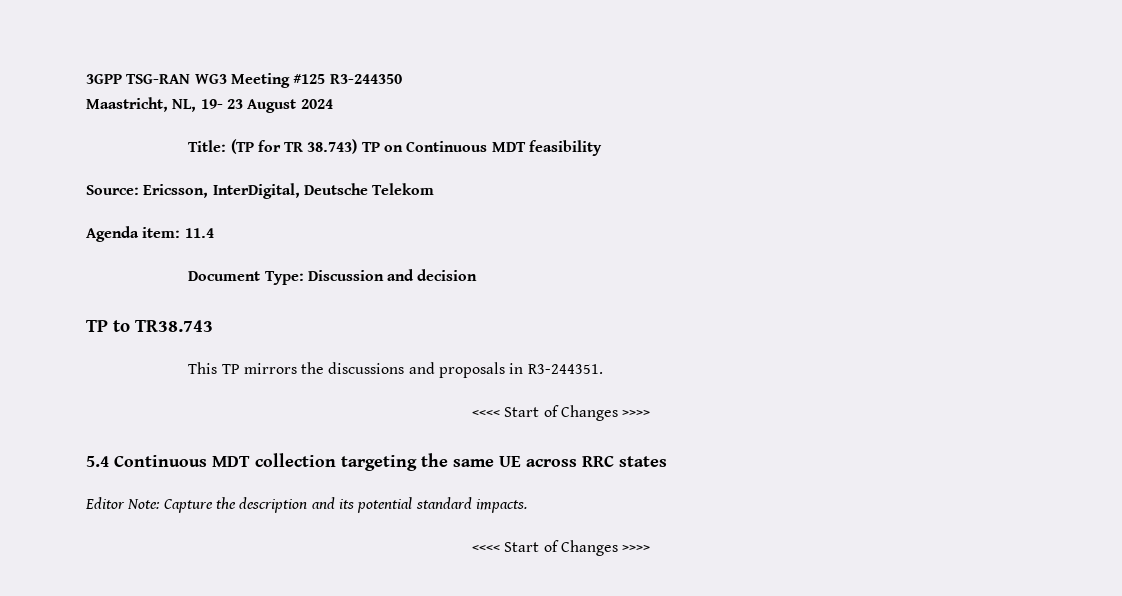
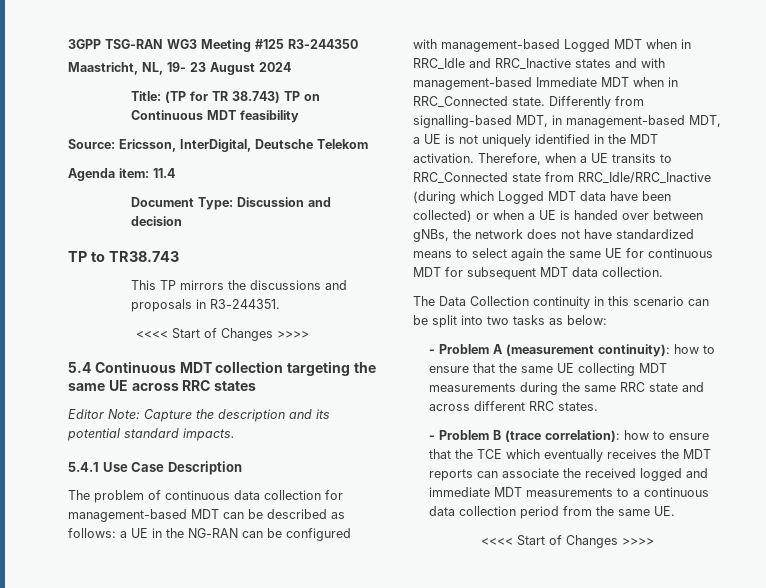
+ 5.4.1 Use Case Description
+ The problem of continuous data collection for management-based MDT can be described as follows: a UE in the NG-RAN can be configured with management-based Logged MDT when in RRC_Idle and RRC_Inactive states and with management-based Immediate MDT when in RRC_Connected state. Differently from signalling-based MDT, in management-based MDT, a UE is not uniquely identified in the MDT activation. Therefore, when a UE transits to RRC_Connected state from RRC_Idle/RRC_Inactive (during which Logged MDT data have been collected) or when a UE is handed over between gNBs, the network does not have standardized means to select again the same UE for continuous MDT for subsequent MDT data collection.
+ The Data Collection continuity in this scenario can be split into two tasks as below:
+ - Problem A (measurement continuity): how to ensure that the same UE collecting MDT measurements during the same RRC state and across different RRC states.
+ - Problem B (trace correlation): how to ensure that the TCE which eventually receives the MDT reports can associate the received logged and immediate MDT measurements to a continuous data collection period from the same UE.

